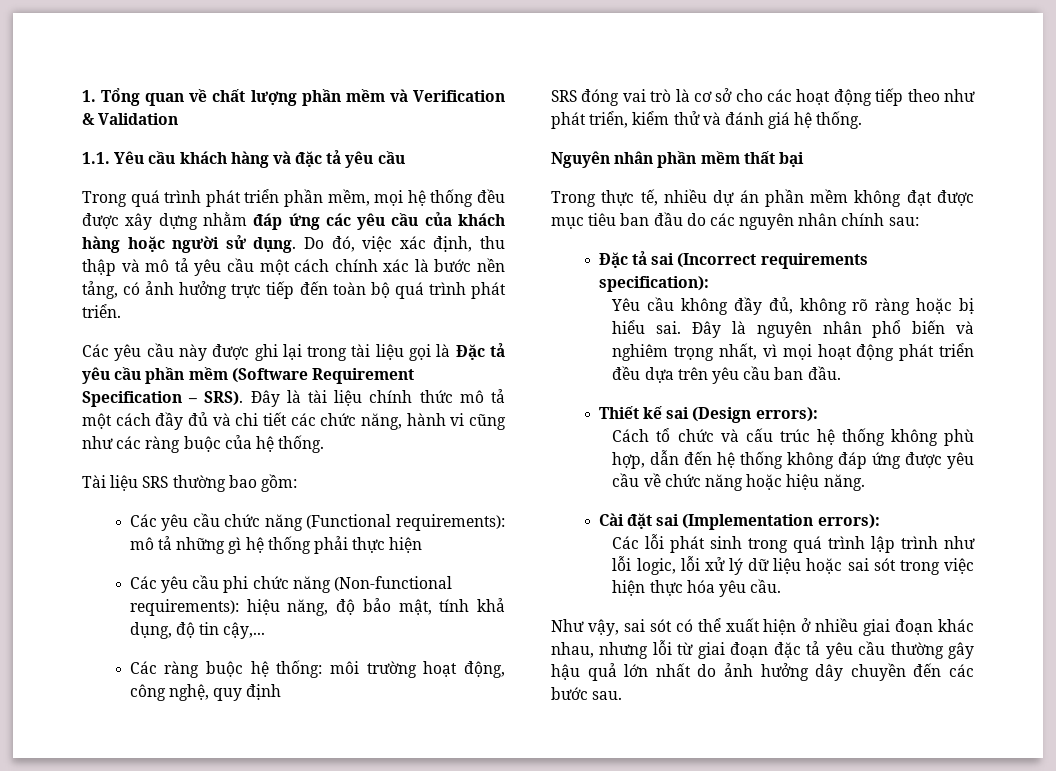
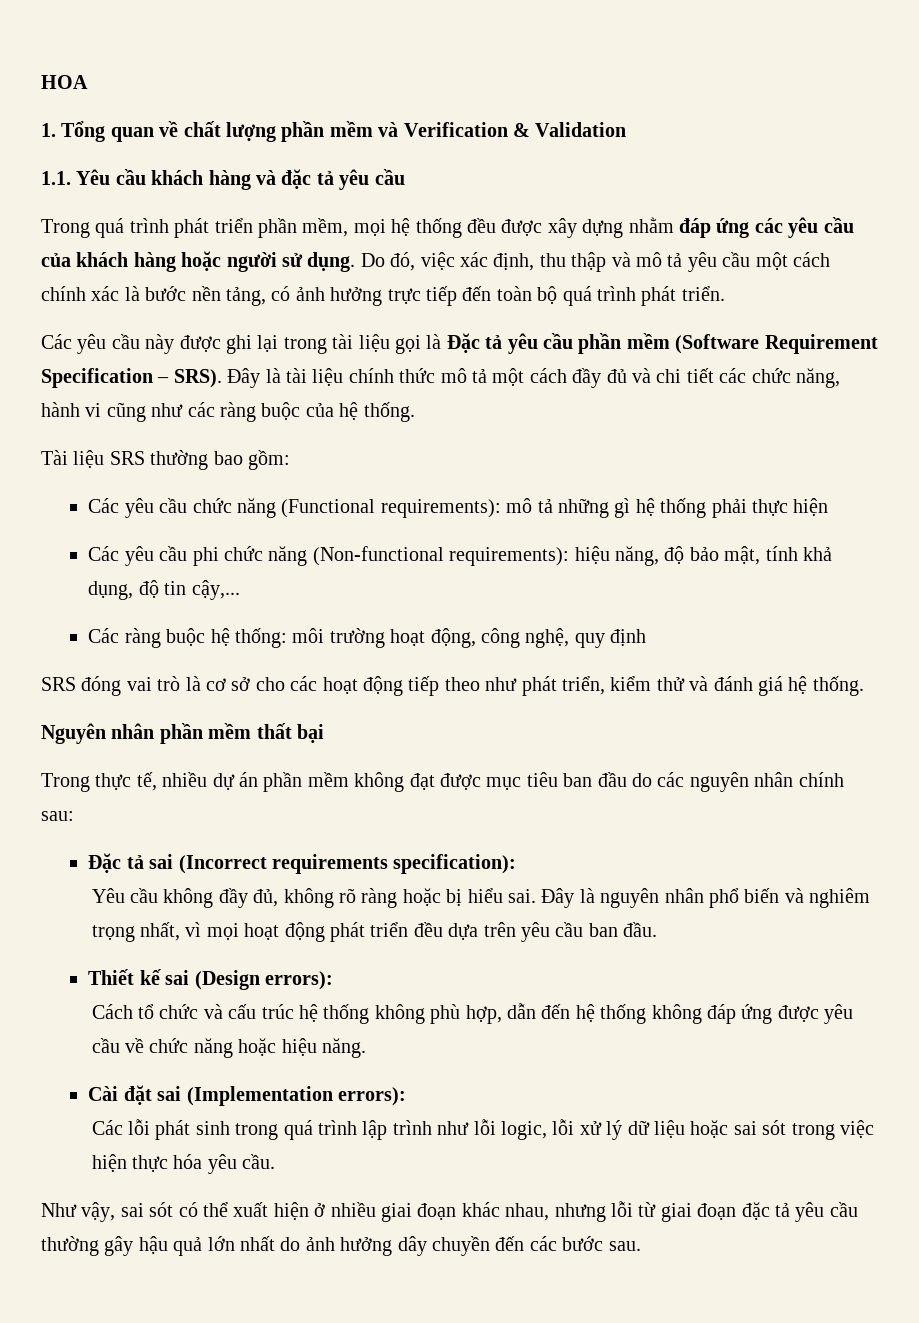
+ HOA

